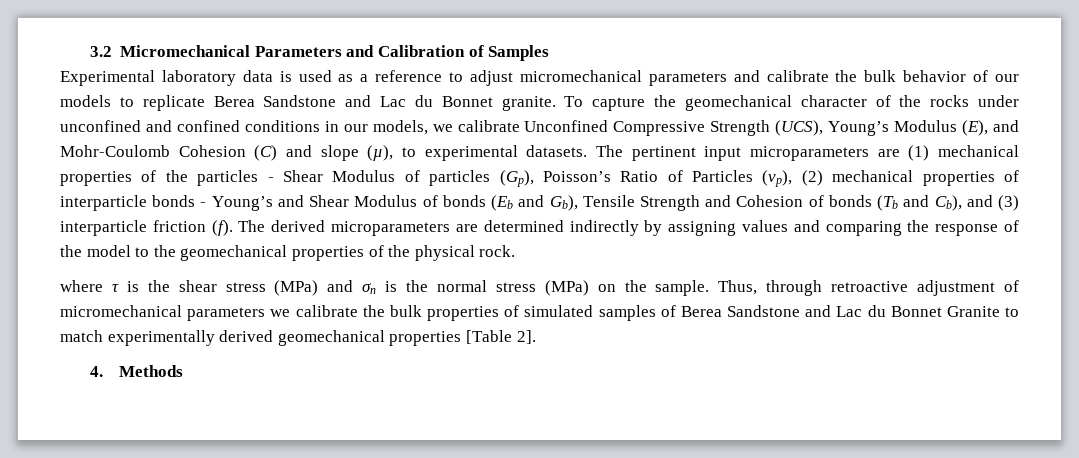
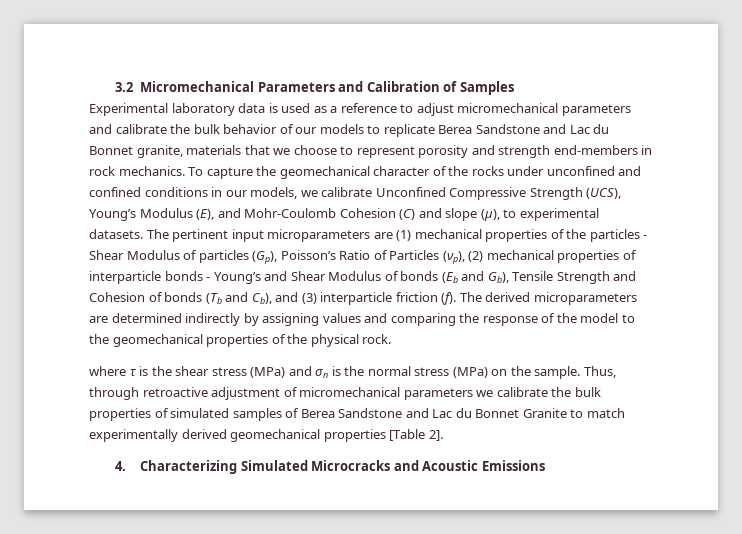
- Experimental laboratory data is used as a reference to adjust micromechanical parameters and calibrate the bulk behavior of our models to replicate Berea Sandstone and Lac du Bonnet granite.
+ Experimental laboratory data is used as a reference to adjust micromechanical parameters and calibrate the bulk behavior of our models to replicate Berea Sandstone and Lac du Bonnet granite, materials that we choose to represent porosity and strength end-members in rock mechanics.
- 4. Methods
+ 4. Characterizing Simulated Microcracks and Acoustic Emissions

